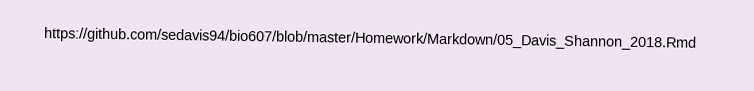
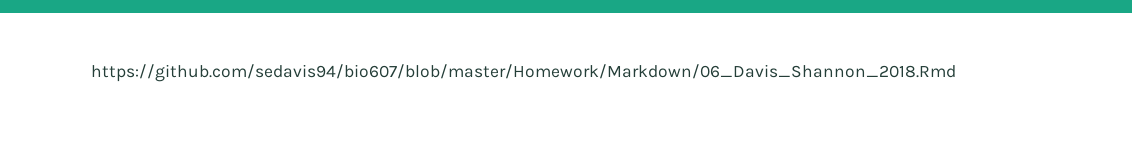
- https://github.com/sedavis94/bio607/blob/master/Homework/Markdown/05_Davis_Shannon_2018.Rmd
+ https://github.com/sedavis94/bio607/blob/master/Homework/Markdown/06_Davis_Shannon_2018.Rmd

